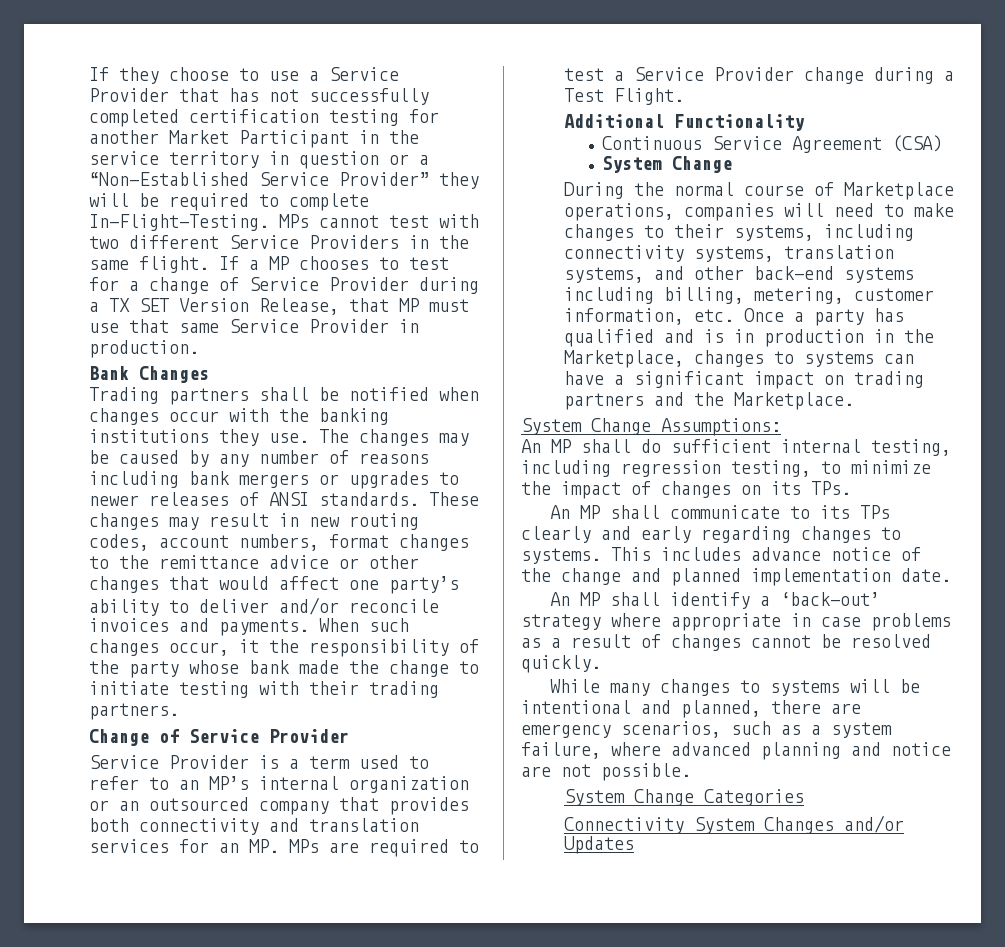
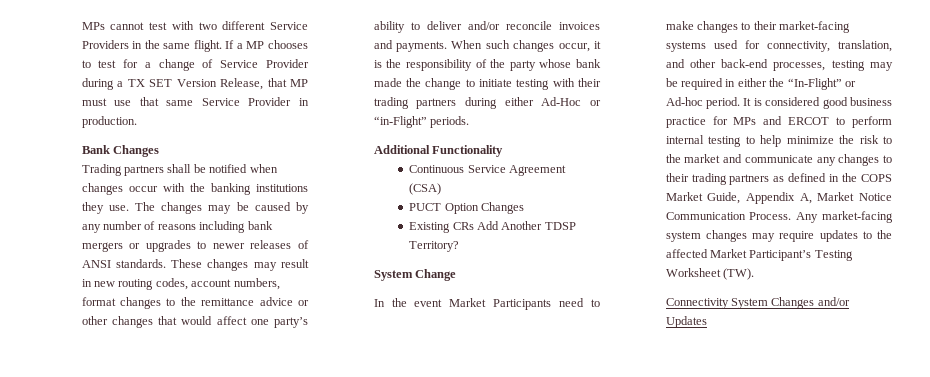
- If they choose to use a Service Provider that has not successfully completed certification testing for another Market Participant in the service territory in question or a “Non-Established Service Provider” they will be required to complete In-Flight-Testing.
- When such changes occur, it the responsibility of the party whose bank made the change to initiate testing with their trading partners.
- Change of Service Provider
- Service Provider is a term used to refer to an MP’s internal organization or an outsourced company that provides both connectivity and translation services for an MP. MPs are required to test a Service Provider change during a Test Flight.
+ When such changes occur, it is the responsibility of the party whose bank made the change to initiate testing with their trading partners during either Ad-Hoc or “in-Flight” periods.
  Continuous Service Agreement (CSA)
+ PUCT Option Changes
+ Existing CRs Add Another TDSP Territory?
  System Change
- During the normal course of Marketplace operations, companies will need to make changes to their systems, including connectivity systems, translation systems, and other back-end systems including billing, metering, customer information, etc. Once a party has qualified and is in production in the Marketplace, changes to systems can have a significant impact on trading partners and the Marketplace.
- System Change Assumptions:
- An MP shall do sufficient internal testing, including regression testing, to minimize the impact of changes on its TPs.
- An MP shall communicate to its TPs clearly and early regarding changes to systems. This includes advance notice of the change and planned implementation date.
- An MP shall identify a ‘back-out’ strategy where appropriate in case problems as a result of changes cannot be resolved quickly.
- While many changes to systems will be intentional and planned, there are emergency scenarios, such as a system failure, where advanced planning and notice are not possible.
- System Change Categories
+ In the event Market Participants need to make changes to their market-facing systems used for connectivity, translation, and other back-end processes, testing may be required in either the “In-Flight” or Ad-hoc period. It is considered good business practice for MPs and ERCOT to perform internal testing to help minimize the risk to the market and communicate any changes to their trading partners as defined in the COPS Market Guide, Appendix A, Market Notice Communication Process. Any market-facing system changes may require updates to the affected Market Participant’s Testing Worksheet (TW).

